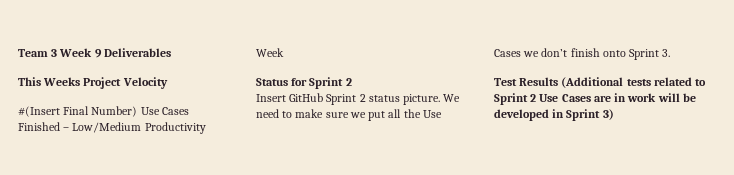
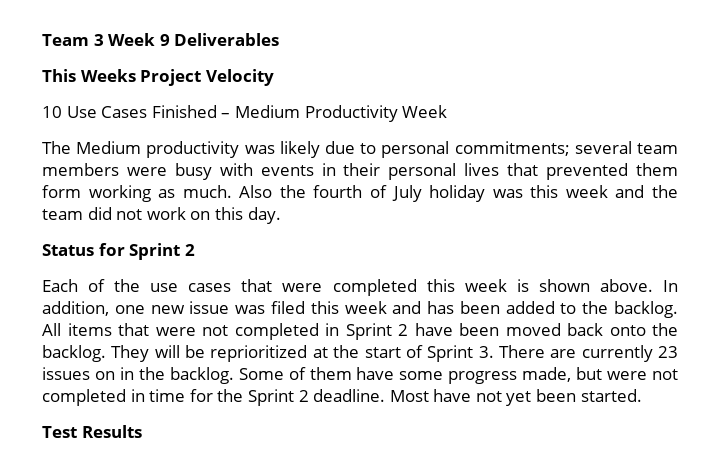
- #(Insert Final Number) Use Cases Finished – Low/Medium Productivity Week
+ 10 Use Cases Finished – Medium Productivity Week
+ The Medium productivity was likely due to personal commitments; several team members were busy with events in their personal lives that prevented them form working as much. Also the fourth of July holiday was this week and the team did not work on this day.
  Status for Sprint 2
- Insert GitHub Sprint 2 status picture. We need to make sure we put all the Use Cases we don’t finish onto Sprint 3.
- Test Results (Additional tests related to Sprint 2 Use Cases are in work will be developed in Sprint 3)
+ Each of the use cases that were completed this week is shown above. In addition, one new issue was filed this week and has been added to the backlog. All items that were not completed in Sprint 2 have been moved back onto the backlog. They will be reprioritized at the start of Sprint 3. There are currently 23 issues on in the backlog. Some of them have some progress made, but were not completed in time for the Sprint 2 deadline. Most have not yet been started.
+ Test Results

